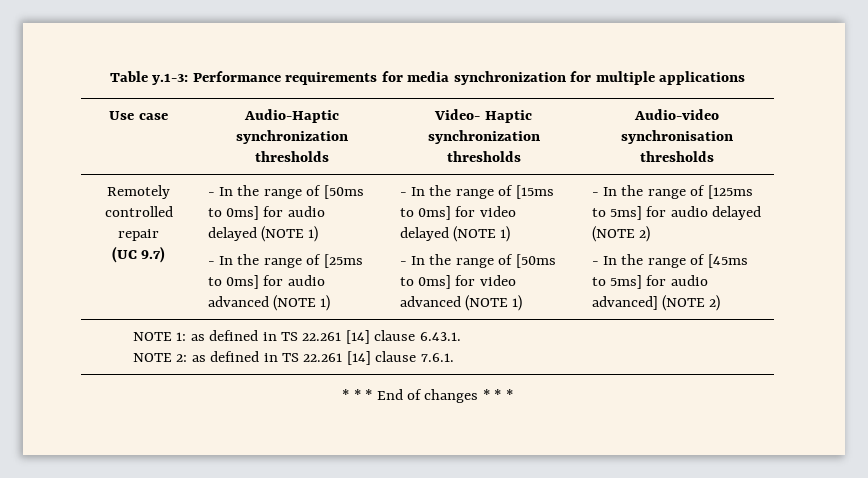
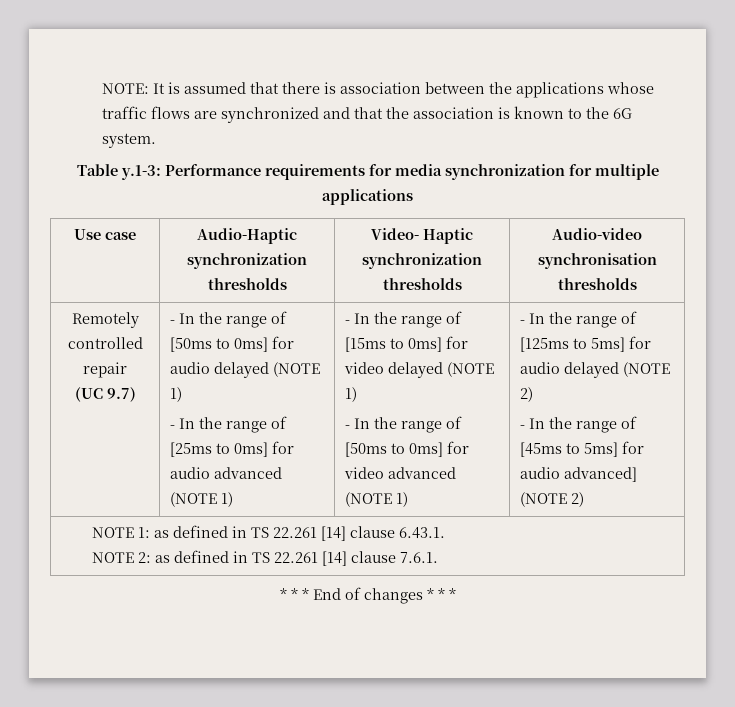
+ NOTE: It is assumed that there is association between the applications whose traffic flows are synchronized and that the association is known to the 6G system.

